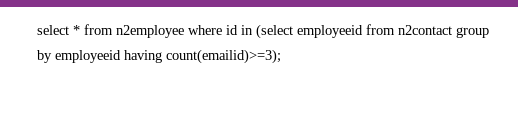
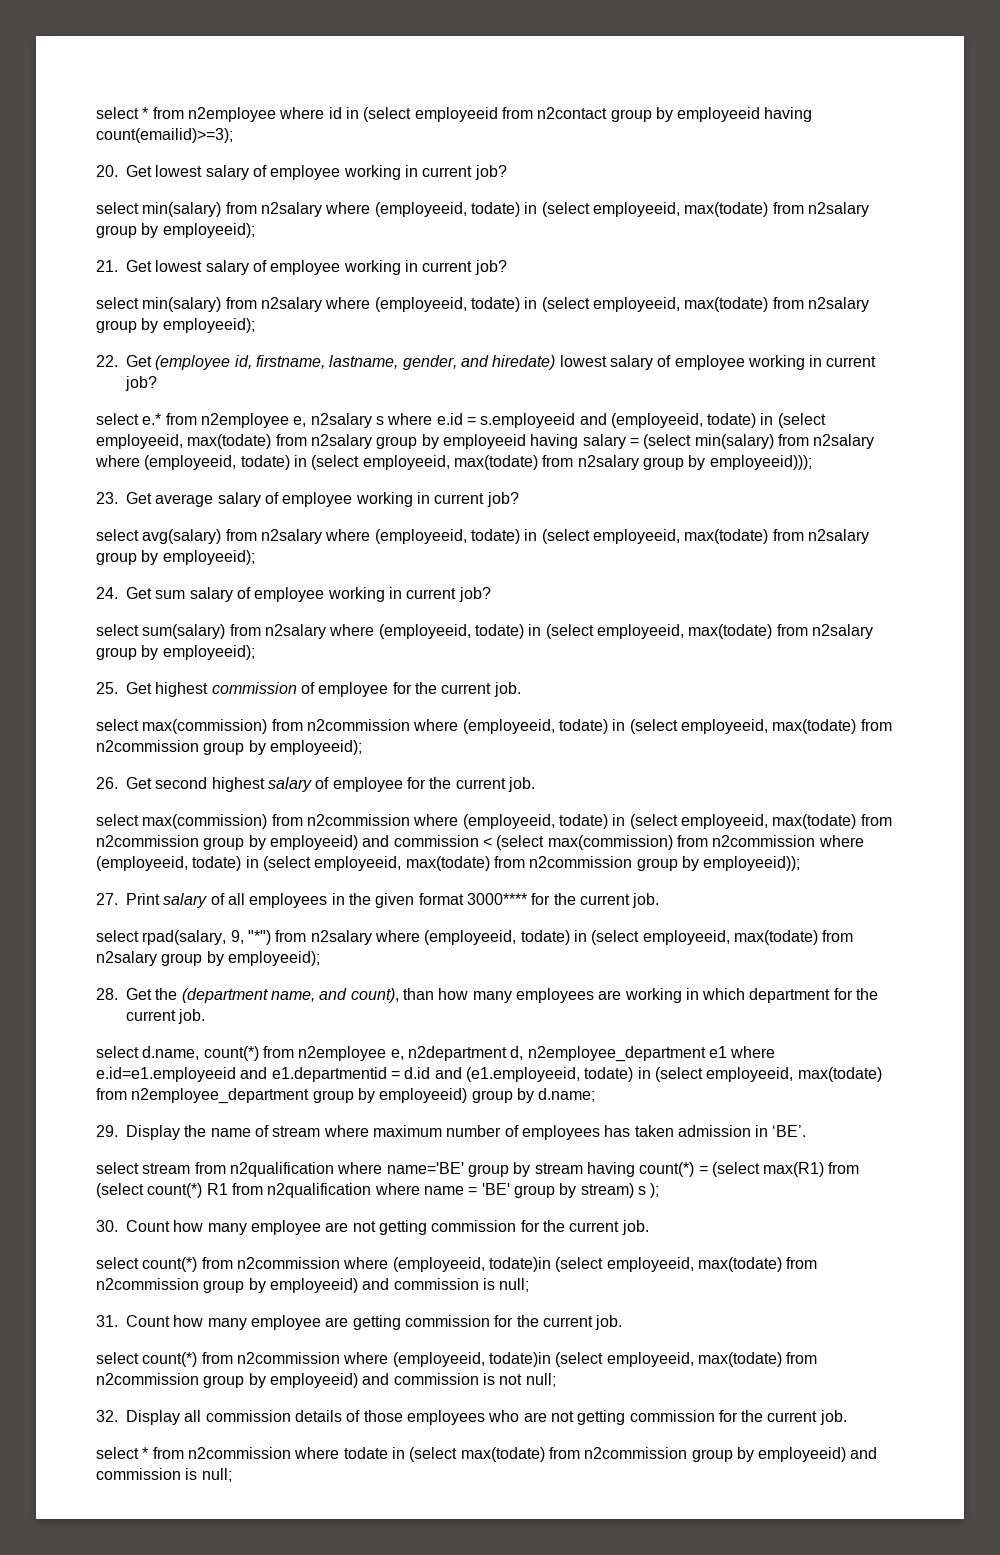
+ 20. Get lowest salary of employee working in current job?
+ select min(salary) from n2salary where (employeeid, todate) in (select employeeid, max(todate) from n2salary group by employeeid);
+ 21. Get lowest salary of employee working in current job?
+ select min(salary) from n2salary where (employeeid, todate) in (select employeeid, max(todate) from n2salary group by employeeid);
+ 22. Get (employee id, firstname, lastname, gender, and hiredate) lowest salary of employee working in current job?
+ select e.* from n2employee e, n2salary s where e.id = s.employeeid and (employeeid, todate) in (select employeeid, max(todate) from n2salary group by employeeid having salary = (select min(salary) from n2salary where (employeeid, todate) in (select employeeid, max(todate) from n2salary group by employeeid)));
+ 23. Get average salary of employee working in current job?
+ select avg(salary) from n2salary where (employeeid, todate) in (select employeeid, max(todate) from n2salary group by employeeid);
+ 24. Get sum salary of employee working in current job?
+ select sum(salary) from n2salary where (employeeid, todate) in (select employeeid, max(todate) from n2salary group by employeeid);
+ 25. Get highest commission of employee for the current job.
+ select max(commission) from n2commission where (employeeid, todate) in (select employeeid, max(todate) from n2commission group by employeeid);
+ 26. Get second highest salary of employee for the current job.
+ select max(commission) from n2commission where (employeeid, todate) in (select employeeid, max(todate) from n2commission group by employeeid) and commission < (select max(commission) from n2commission where (employeeid, todate) in (select employeeid, max(todate) from n2commission group by employeeid));
+ 27. Print salary of all employees in the given format 3000**** for the current job.
+ select rpad(salary, 9, "*") from n2salary where (employeeid, todate) in (select employeeid, max(todate) from n2salary group by employeeid);
+ 28. Get the (department name, and count), than how many employees are working in which department for the current job.
+ select d.name, count(*) from n2employee e, n2department d, n2employee_department e1 where e.id=e1.employeeid and e1.departmentid = d.id and (e1.employeeid, todate) in (select employeeid, max(todate) from n2employee_department group by employeeid) group by d.name;
+ 29. Display the name of stream where maximum number of employees has taken admission in ‘BE’.
+ select stream from n2qualification where name='BE' group by stream having count(*) = (select max(R1) from (select count(*) R1 from n2qualification where name = 'BE' group by stream) s );
+ 30. Count how many employee are not getting commission for the current job.
+ select count(*) from n2commission where (employeeid, todate)in (select employeeid, max(todate) from n2commission group by employeeid) and commission is null;
+ 31. Count how many employee are getting commission for the current job.
+ select count(*) from n2commission where (employeeid, todate)in (select employeeid, max(todate) from n2commission group by employeeid) and commission is not null;
+ 32. Display all commission details of those employees who are not getting commission for the current job.
+ select * from n2commission where todate in (select max(todate) from n2commission group by employeeid) and commission is null;

